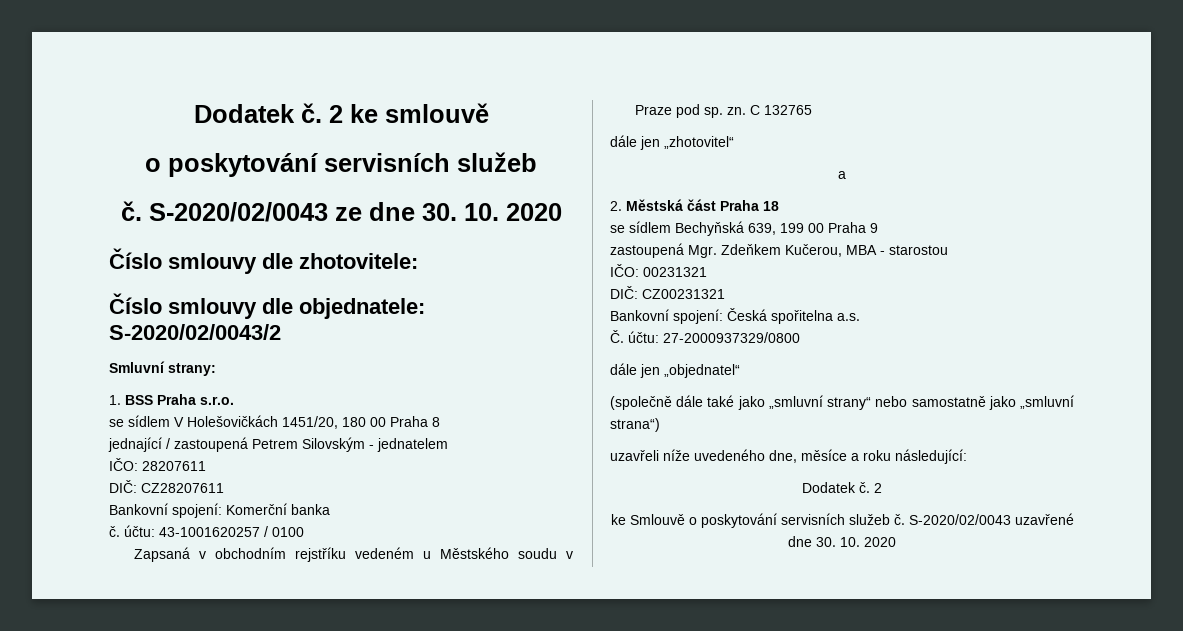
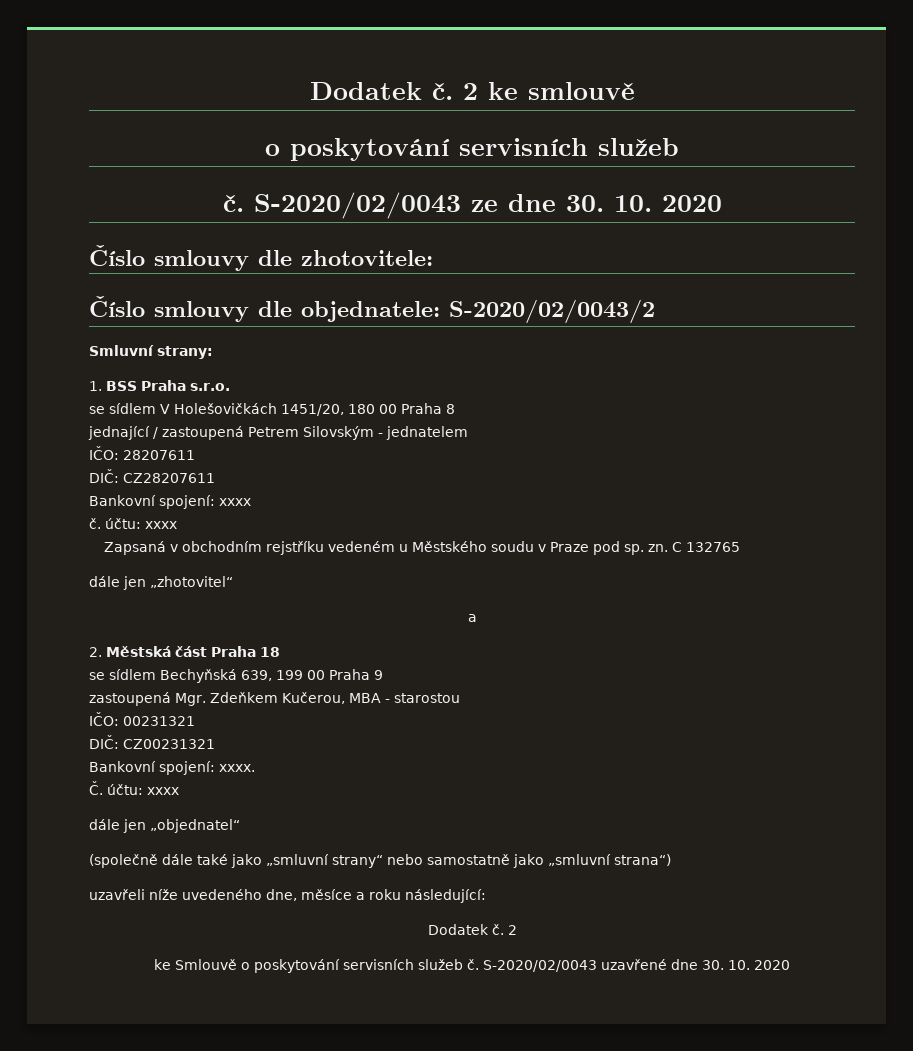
- Bankovní spojení: Komerční banka
+ Bankovní spojení: xxxx
- č. účtu: 43-1001620257 / 0100
+ č. účtu: xxxx
- Bankovní spojení: Česká spořitelna a.s.
+ Bankovní spojení: xxxx.
- Č. účtu: 27-2000937329/0800
+ Č. účtu: xxxx

